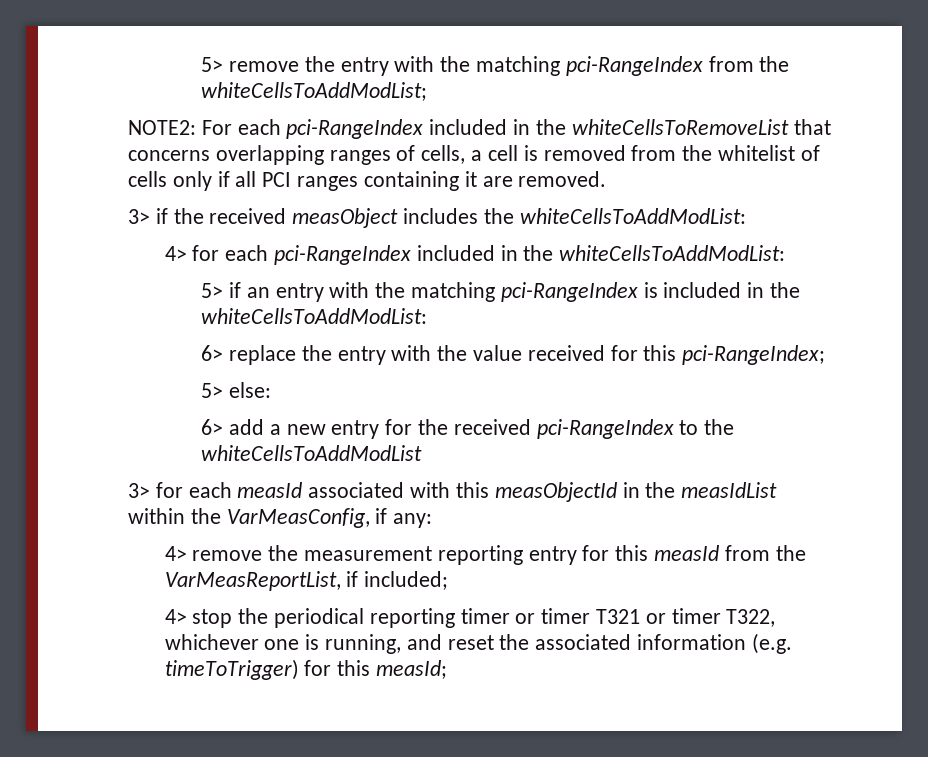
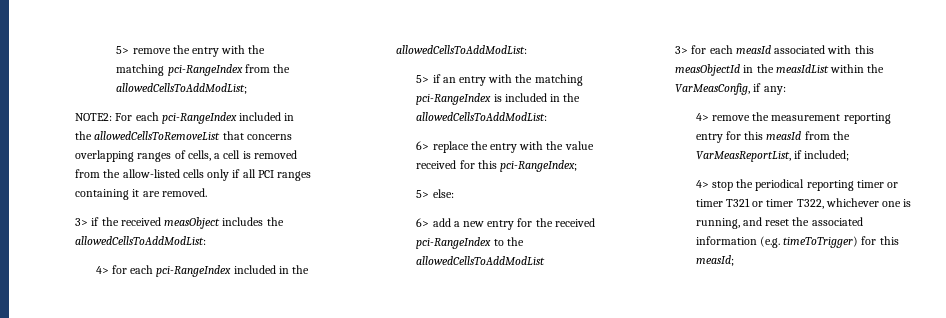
- 5> remove the entry with the matching pci-RangeIndex from the whiteCellsToAddModList;
+ 5> remove the entry with the matching pci-RangeIndex from the allowedCellsToAddModList;
- NOTE2: For each pci-RangeIndex included in the whiteCellsToRemoveList that concerns overlapping ranges of cells, a cell is removed from the whitelist of cells only if all PCI ranges containing it are removed.
+ NOTE2: For each pci-RangeIndex included in the allowedCellsToRemoveList that concerns overlapping ranges of cells, a cell is removed from the allow-listed cells only if all PCI ranges containing it are removed.
- 3> if the received measObject includes the whiteCellsToAddModList:
+ 3> if the received measObject includes the allowedCellsToAddModList:
- 4> for each pci-RangeIndex included in the whiteCellsToAddModList:
+ 4> for each pci-RangeIndex included in the allowedCellsToAddModList:
- 5> if an entry with the matching pci-RangeIndex is included in the whiteCellsToAddModList:
+ 5> if an entry with the matching pci-RangeIndex is included in the allowedCellsToAddModList:
- 6> add a new entry for the received pci-RangeIndex to the whiteCellsToAddModList
+ 6> add a new entry for the received pci-RangeIndex to the allowedCellsToAddModList

